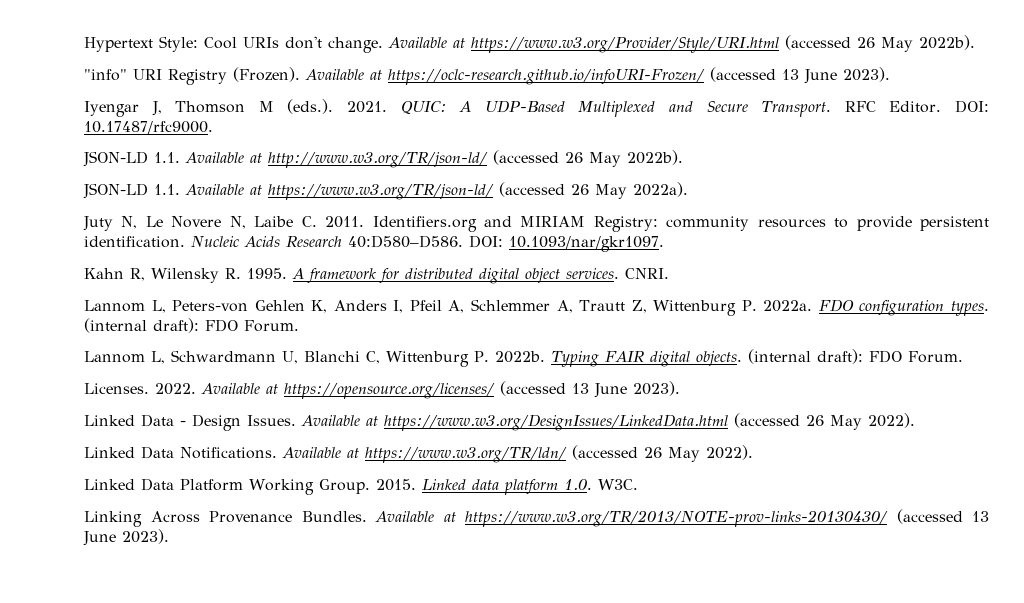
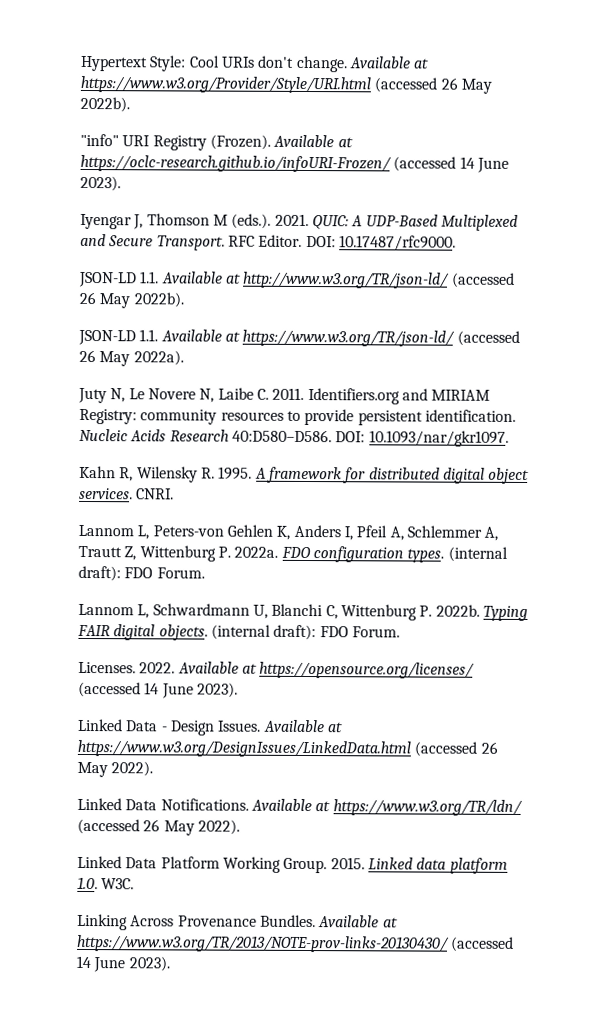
- Available at https://oclc-research.github.io/infoURI-Frozen/ (accessed 13 June 2023).
+ Available at https://oclc-research.github.io/infoURI-Frozen/ (accessed 14 June 2023).
- Available at https://opensource.org/licenses/ (accessed 13 June 2023).
+ Available at https://opensource.org/licenses/ (accessed 14 June 2023).
- Available at https://www.w3.org/TR/2013/NOTE-prov-links-20130430/ (accessed 13 June 2023).
+ Available at https://www.w3.org/TR/2013/NOTE-prov-links-20130430/ (accessed 14 June 2023).

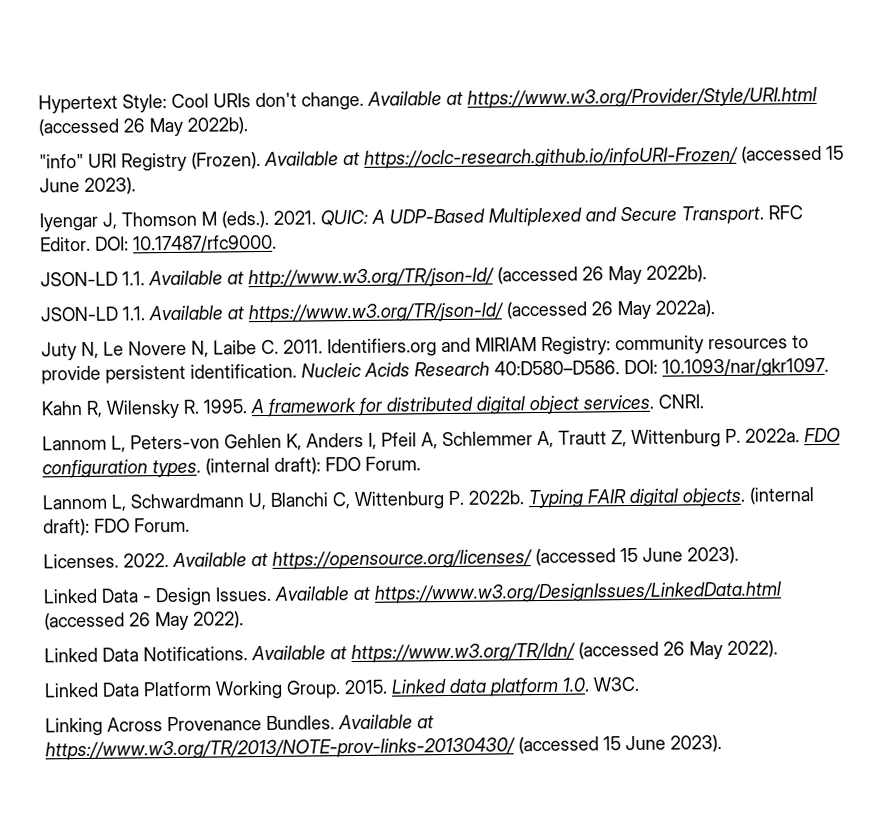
- Available at https://oclc-research.github.io/infoURI-Frozen/ (accessed 14 June 2023).
+ Available at https://oclc-research.github.io/infoURI-Frozen/ (accessed 15 June 2023).
- Available at https://opensource.org/licenses/ (accessed 14 June 2023).
+ Available at https://opensource.org/licenses/ (accessed 15 June 2023).
- Available at https://www.w3.org/TR/2013/NOTE-prov-links-20130430/ (accessed 14 June 2023).
+ Available at https://www.w3.org/TR/2013/NOTE-prov-links-20130430/ (accessed 15 June 2023).

